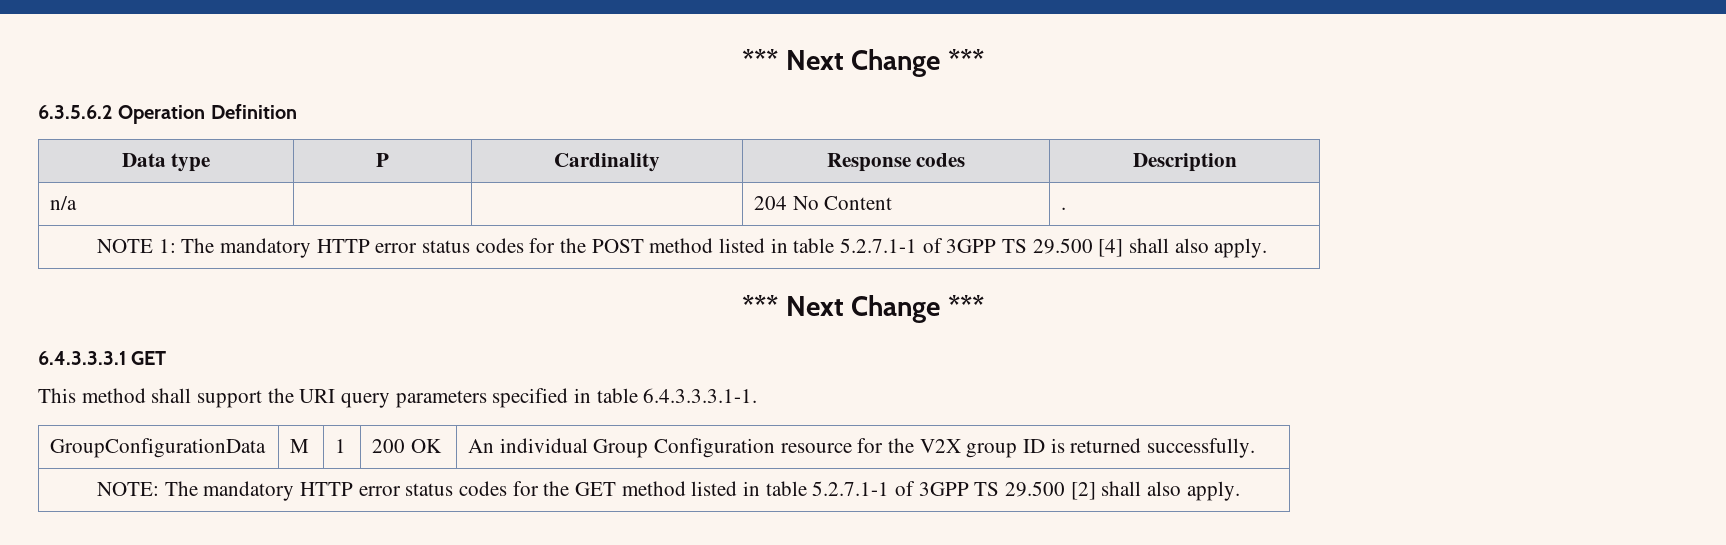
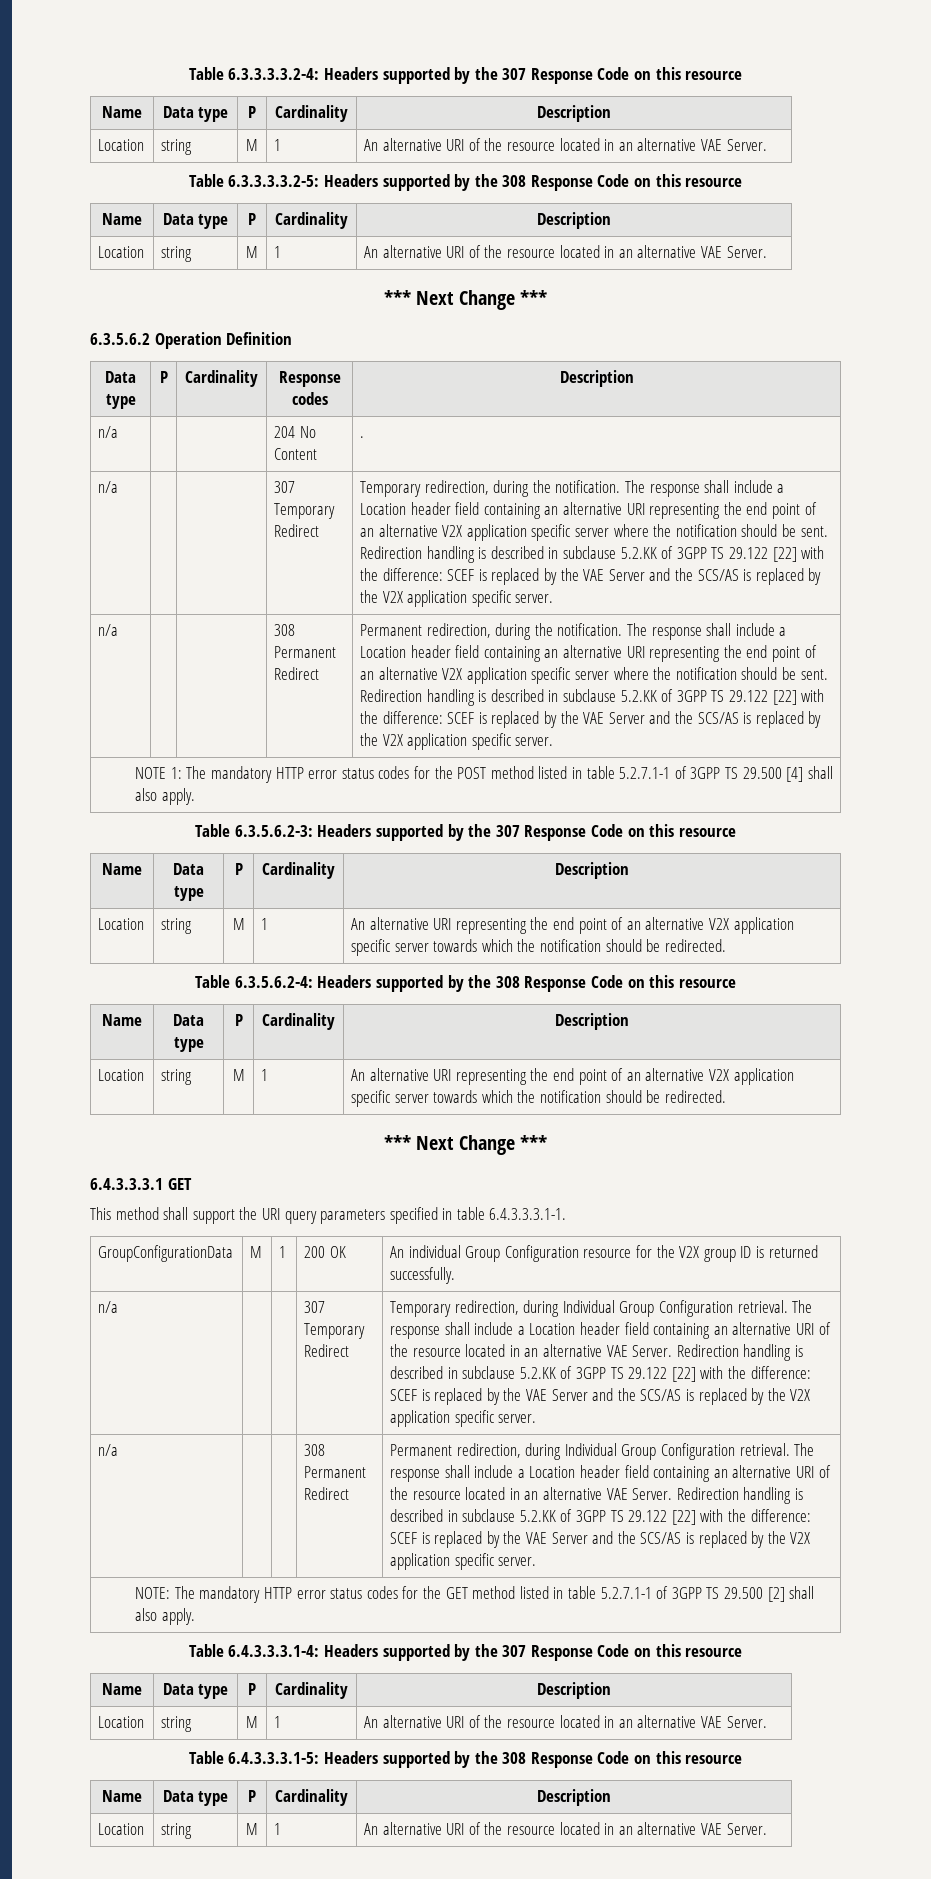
+ Table 6.3.3.3.3.2-4: Headers supported by the 307 Response Code on this resource
+ Name | Data type | P | Cardinality | Description
+ Location | string | M | 1 | An alternative URI of the resource located in an alternative VAE Server.
+ Table 6.3.3.3.3.2-5: Headers supported by the 308 Response Code on this resource
+ Name | Data type | P | Cardinality | Description
+ Location | string | M | 1 | An alternative URI of the resource located in an alternative VAE Server.
+ n/a | | | 307 Temporary Redirect | Temporary redirection, during the notification. The response shall include a Location header field containing an alternative URI representing the end point of an alternative V2X application specific server where the notification should be sent. Redirection handling is described in subclause 5.2.KK of 3GPP TS 29.122 [22] with the difference: SCEF is replaced by the VAE Server and the SCS/AS is replaced by the V2X application specific server.
+ n/a | | | 308 Permanent Redirect | Permanent redirection, during the notification. The response shall include a Location header field containing an alternative URI representing the end point of an alternative V2X application specific server where the notification should be sent. Redirection handling is described in subclause 5.2.KK of 3GPP TS 29.122 [22] with the difference: SCEF is replaced by the VAE Server and the SCS/AS is replaced by the V2X application specific server.
+ Table 6.3.5.6.2-3: Headers supported by the 307 Response Code on this resource
+ Name | Data type | P | Cardinality | Description
+ Location | string | M | 1 | An alternative URI representing the end point of an alternative V2X application specific server towards which the notification should be redirected.
+ Table 6.3.5.6.2-4: Headers supported by the 308 Response Code on this resource
+ Name | Data type | P | Cardinality | Description
+ Location | string | M | 1 | An alternative URI representing the end point of an alternative V2X application specific server towards which the notification should be redirected.
+ n/a | | | 307 Temporary Redirect | Temporary redirection, during Individual Group Configuration retrieval. The response shall include a Location header field containing an alternative URI of the resource located in an alternative VAE Server. Redirection handling is described in subclause 5.2.KK of 3GPP TS 29.122 [22] with the difference: SCEF is replaced by the VAE Server and the SCS/AS is replaced by the V2X application specific server.
+ n/a | | | 308 Permanent Redirect | Permanent redirection, during Individual Group Configuration retrieval. The response shall include a Location header field containing an alternative URI of the resource located in an alternative VAE Server. Redirection handling is described in subclause 5.2.KK of 3GPP TS 29.122 [22] with the difference: SCEF is replaced by the VAE Server and the SCS/AS is replaced by the V2X application specific server.
+ Table 6.4.3.3.3.1-4: Headers supported by the 307 Response Code on this resource
+ Name | Data type | P | Cardinality | Description
+ Location | string | M | 1 | An alternative URI of the resource located in an alternative VAE Server.
+ Table 6.4.3.3.3.1-5: Headers supported by the 308 Response Code on this resource
+ Name | Data type | P | Cardinality | Description
+ Location | string | M | 1 | An alternative URI of the resource located in an alternative VAE Server.

